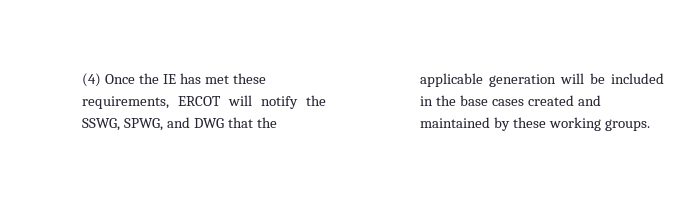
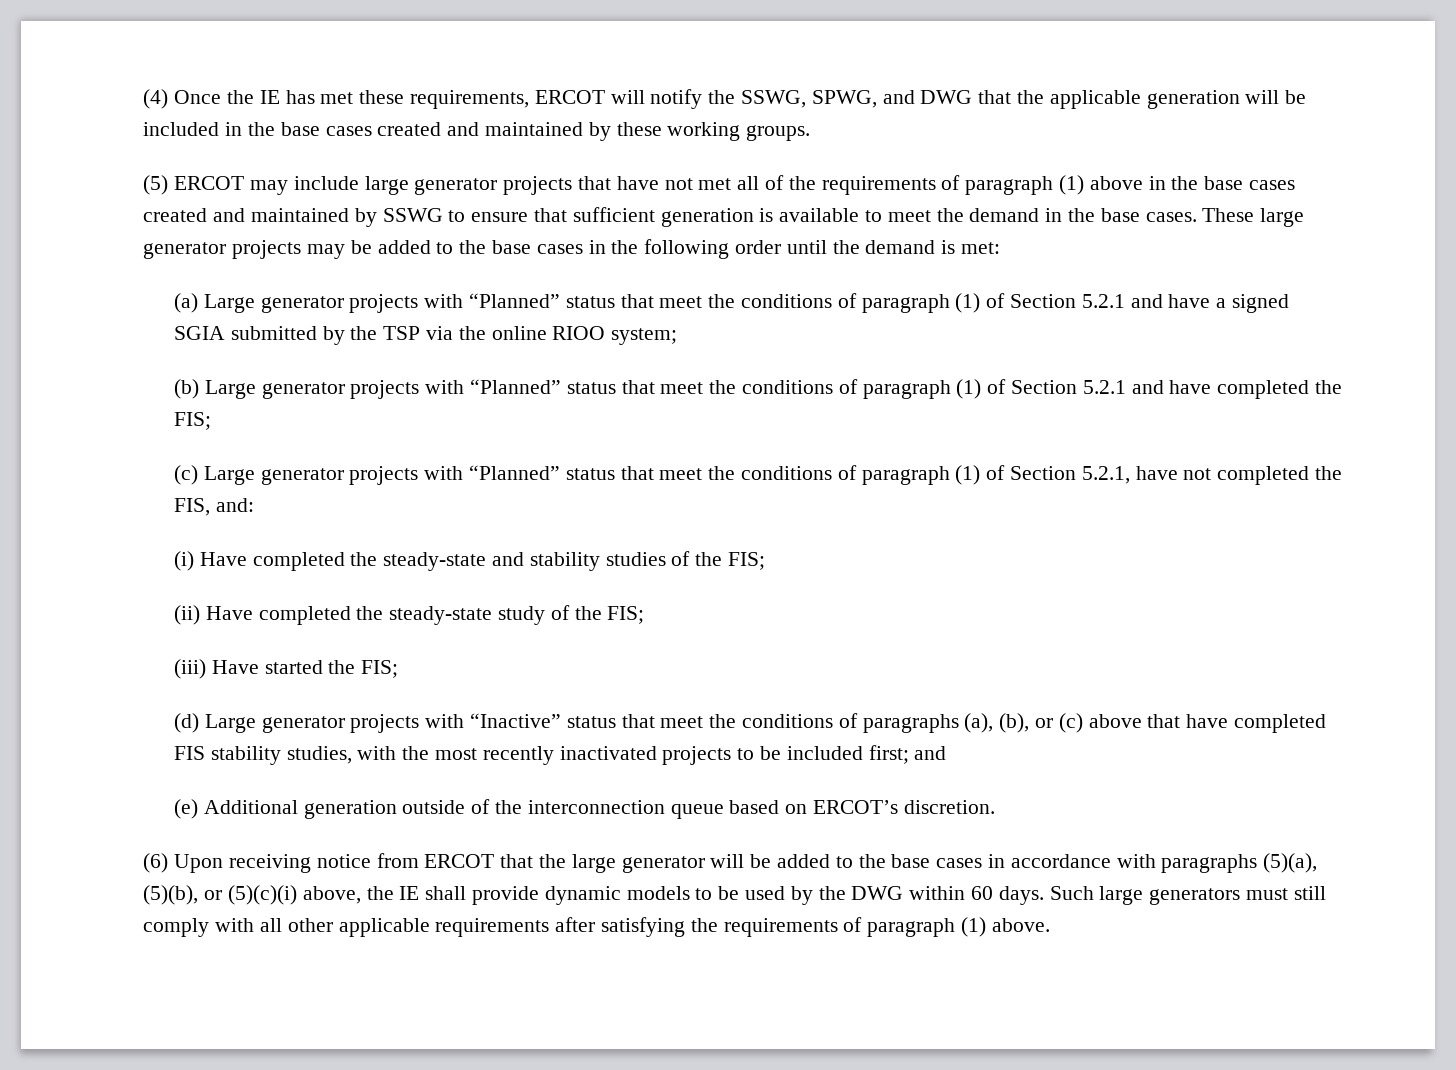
+ (5) ERCOT may include large generator projects that have not met all of the requirements of paragraph (1) above in the base cases created and maintained by SSWG to ensure that sufficient generation is available to meet the demand in the base cases. These large generator projects may be added to the base cases in the following order until the demand is met:
+ (a) Large generator projects with “Planned” status that meet the conditions of paragraph (1) of Section 5.2.1 and have a signed SGIA submitted by the TSP via the online RIOO system;
+ (b) Large generator projects with “Planned” status that meet the conditions of paragraph (1) of Section 5.2.1 and have completed the FIS;
+ (c) Large generator projects with “Planned” status that meet the conditions of paragraph (1) of Section 5.2.1, have not completed the FIS, and:
+ (i) Have completed the steady-state and stability studies of the FIS;
+ (ii) Have completed the steady-state study of the FIS;
+ (iii) Have started the FIS;
+ (d) Large generator projects with “Inactive” status that meet the conditions of paragraphs (a), (b), or (c) above that have completed FIS stability studies, with the most recently inactivated projects to be included first; and
+ (e) Additional generation outside of the interconnection queue based on ERCOT’s discretion.
+ (6) Upon receiving notice from ERCOT that the large generator will be added to the base cases in accordance with paragraphs (5)(a), (5)(b), or (5)(c)(i) above, the IE shall provide dynamic models to be used by the DWG within 60 days. Such large generators must still comply with all other applicable requirements after satisfying the requirements of paragraph (1) above.

